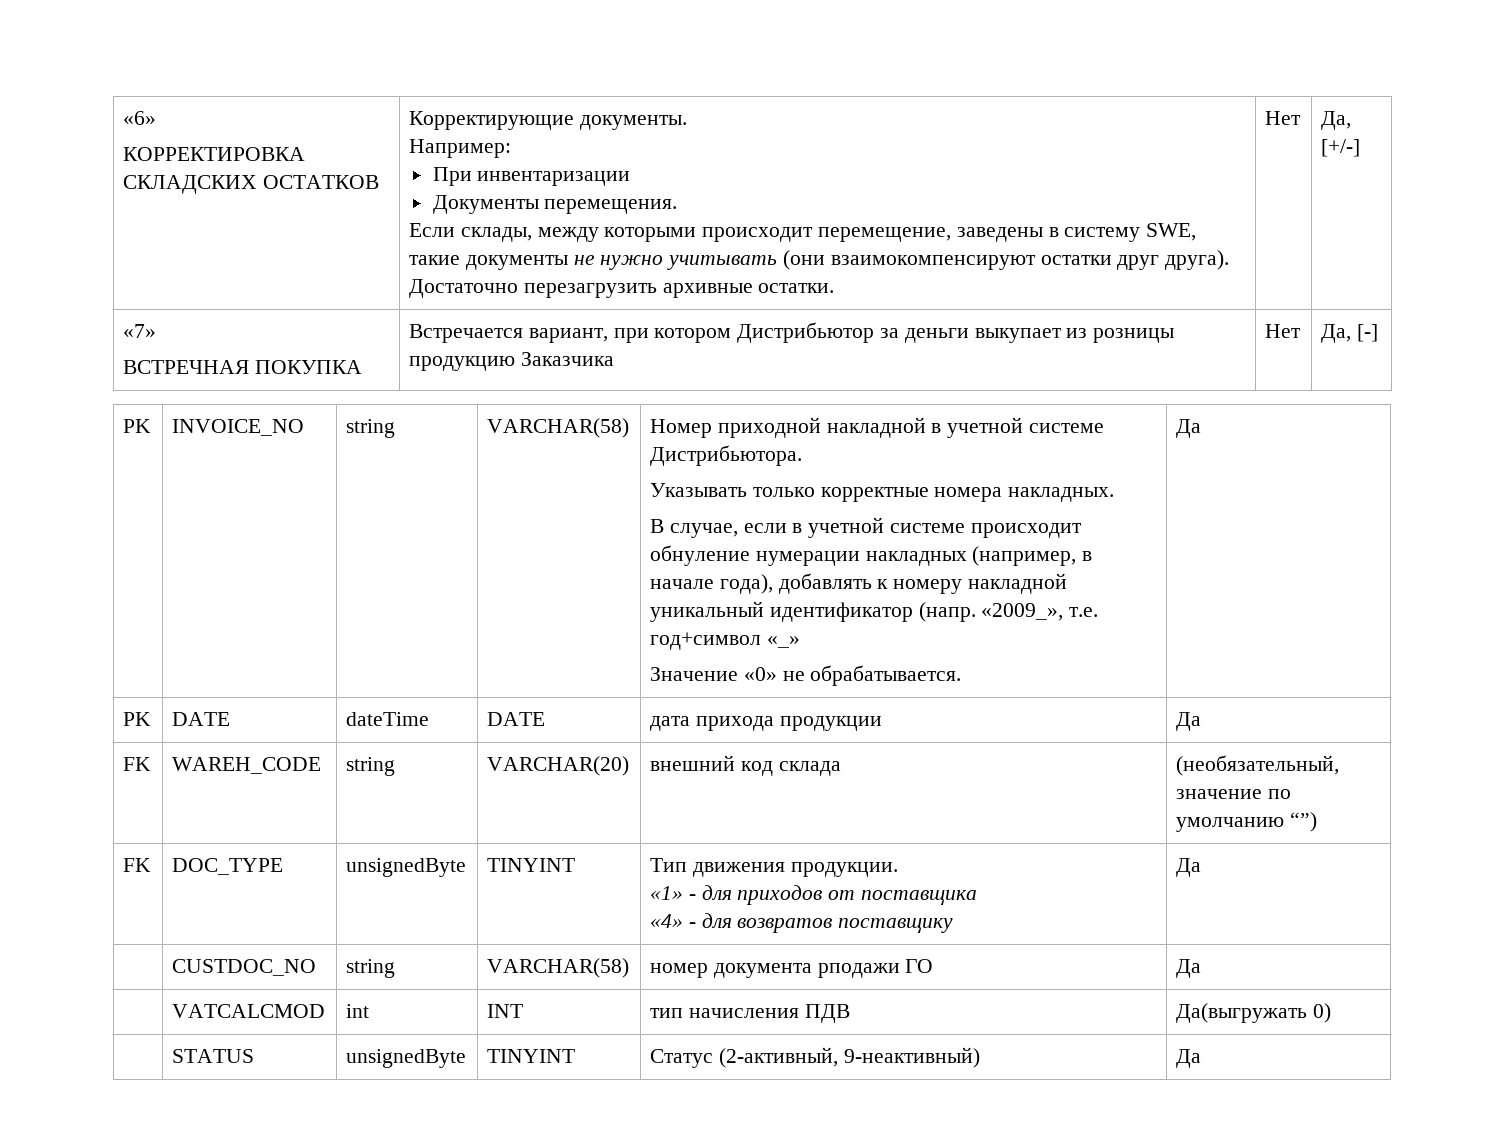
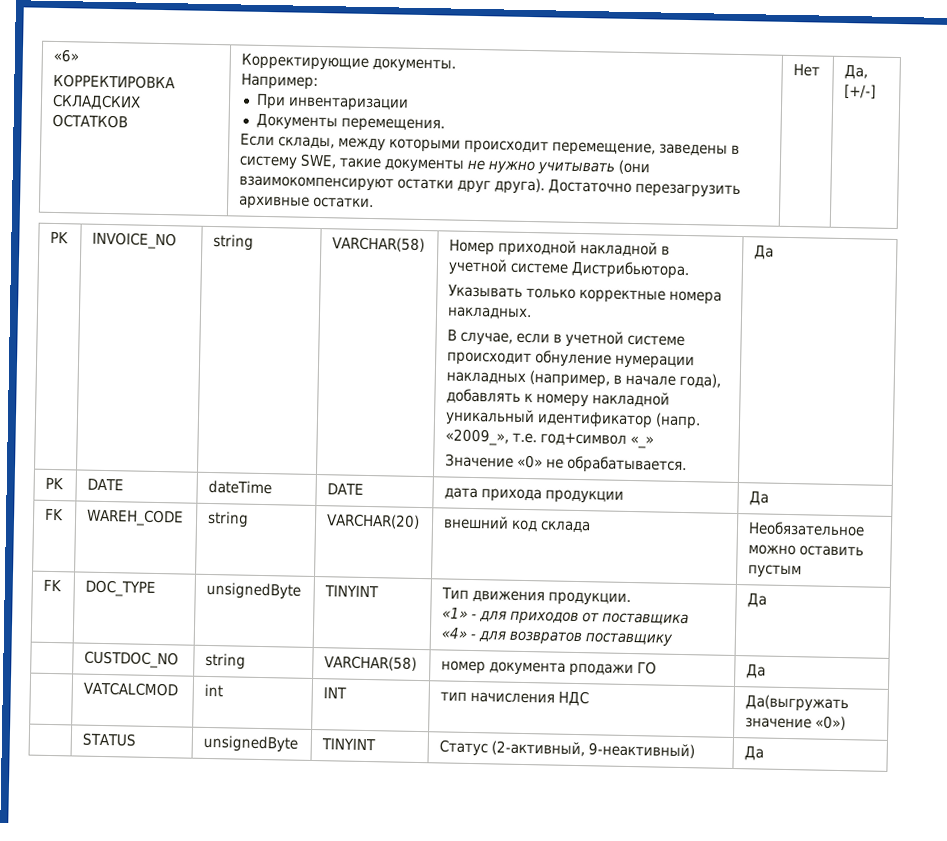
- «7»
- ВСТРЕЧНАЯ ПОКУПКА | Встречается вариант, при котором Дистрибьютор за деньги выкупает из розницы продукцию Заказчика | Нет | Да, [-]
- FK | WAREH_CODE | string | VARCHAR(20) | внешний код склада | (необязательный, значение по умолчанию “”)
+ FK | WAREH_CODE | string | VARCHAR(20) | внешний код склада | Необязательное можно оставить пустым
- | VATCALCMOD | int | INT | тип начисления ПДВ | Да(выгружать 0)
+ | VATCALCMOD | int | INT | тип начисления НДС | Да(выгружать значение «0»)

